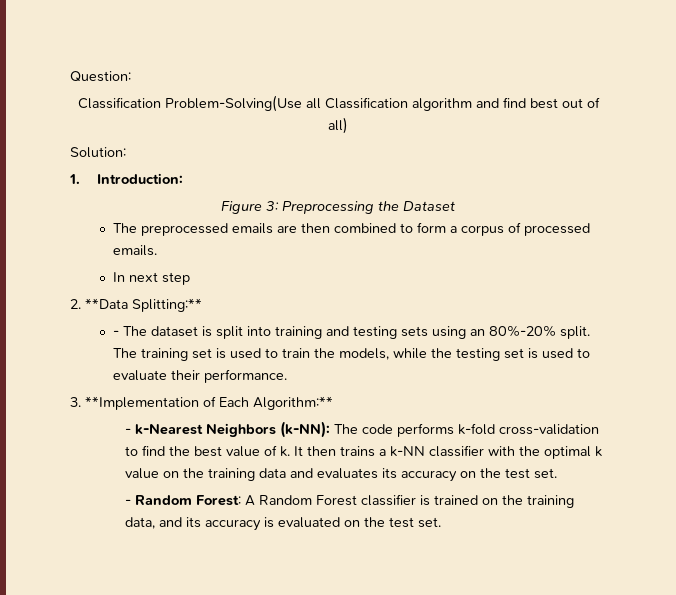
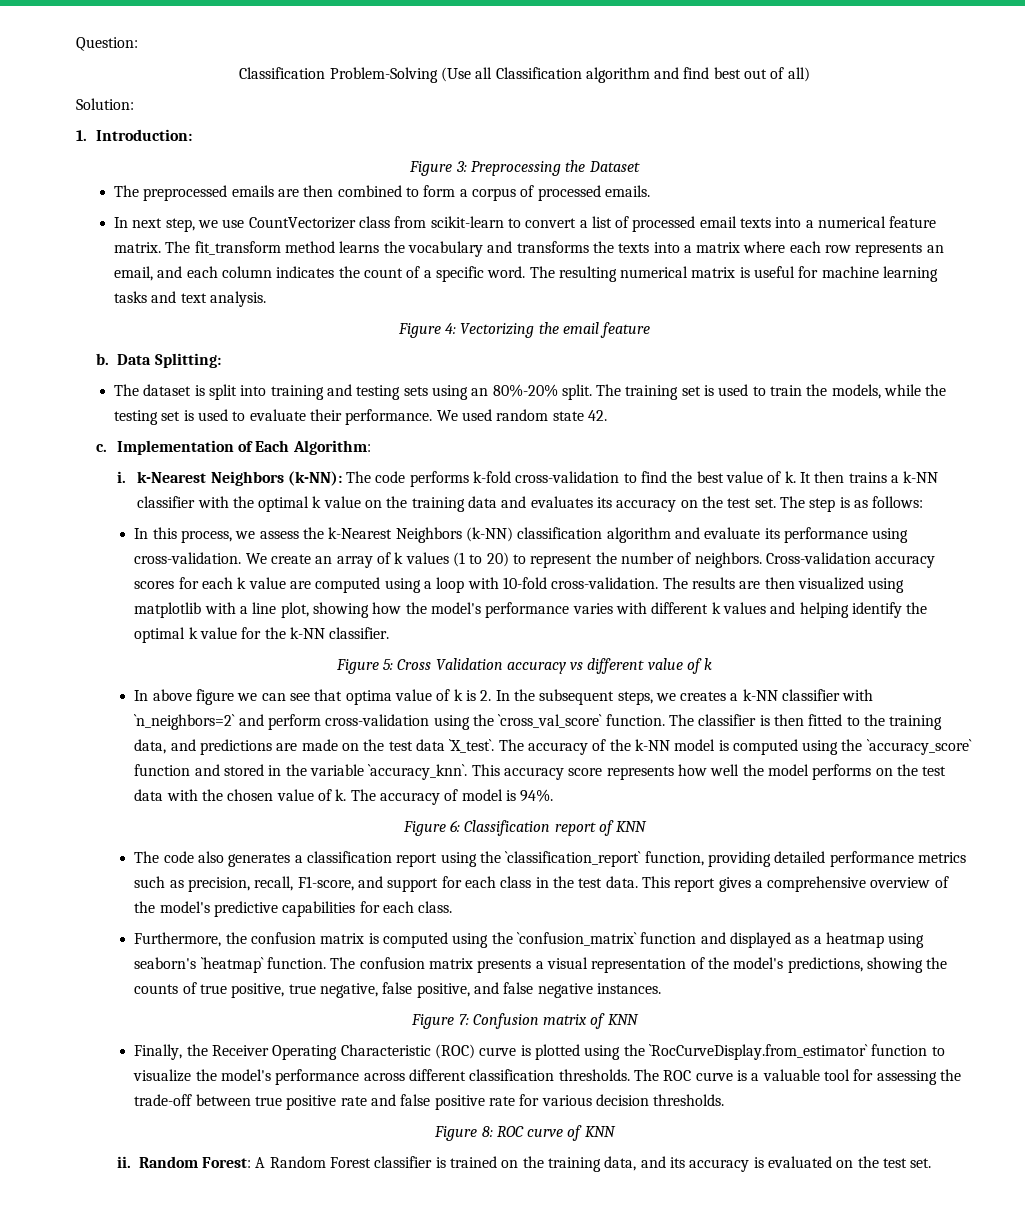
- Classification Problem-Solving(Use all Classification algorithm and find best out of all)
+ Classification Problem-Solving (Use all Classification algorithm and find best out of all)
- In next step
- 2. **Data Splitting:**
- - The dataset is split into training and testing sets using an 80%-20% split.
+ In next step, we use CountVectorizer class from scikit-learn to convert a list of processed email texts into a numerical feature matrix. The fit_transform method learns the vocabulary and transforms the texts into a matrix where each row represents an email, and each column indicates the count of a specific word. The resulting numerical matrix is useful for machine learning tasks and text analysis.
+ Figure 4: Vectorizing the email feature
+ b. Data Splitting:
+ The dataset is split into training and testing sets using an 80%-20% split.
- The training set is used to train the models, while the testing set is used to evaluate their performance.
- 3. **Implementation of Each Algorithm:**
- - k-Nearest Neighbors (k-NN): The code performs k-fold cross-validation to find the best value of k.
+ The training set is used to train the models, while the testing set is used to evaluate their performance. We used random state 42.
+ c. Implementation of Each Algorithm:
+ i. k-Nearest Neighbors (k-NN): The code performs k-fold cross-validation to find the best value of k.
- It then trains a k-NN classifier with the optimal k value on the training data and evaluates its accuracy on the test set.
- - Random Forest: A Random Forest classifier is trained on the training data, and its accuracy is evaluated on the test set.
+ It then trains a k-NN classifier with the optimal k value on the training data and evaluates its accuracy on the test set. The step is as follows:
+ In this process, we assess the k-Nearest Neighbors (k-NN) classification algorithm and evaluate its performance using cross-validation. We create an array of k values (1 to 20) to represent the number of neighbors. Cross-validation accuracy scores for each k value are computed using a loop with 10-fold cross-validation. The results are then visualized using matplotlib with a line plot, showing how the model's performance varies with different k values and helping identify the optimal k value for the k-NN classifier.
+ Figure 5: Cross Validation accuracy vs different value of k
+ In above figure we can see that optima value of k is 2. In the subsequent steps, we creates a k-NN classifier with `n_neighbors=2` and perform cross-validation using the `cross_val_score` function. The classifier is then fitted to the training data, and predictions are made on the test data `X_test`. The accuracy of the k-NN model is computed using the `accuracy_score` function and stored in the variable `accuracy_knn`. This accuracy score represents how well the model performs on the test data with the chosen value of k. The accuracy of model is 94%.
+ Figure 6: Classification report of KNN
+ The code also generates a classification report using the `classification_report` function, providing detailed performance metrics such as precision, recall, F1-score, and support for each class in the test data. This report gives a comprehensive overview of the model's predictive capabilities for each class.
+ Furthermore, the confusion matrix is computed using the `confusion_matrix` function and displayed as a heatmap using seaborn's `heatmap` function. The confusion matrix presents a visual representation of the model's predictions, showing the counts of true positive, true negative, false positive, and false negative instances.
+ Figure 7: Confusion matrix of KNN
+ Finally, the Receiver Operating Characteristic (ROC) curve is plotted using the `RocCurveDisplay.from_estimator` function to visualize the model's performance across different classification thresholds. The ROC curve is a valuable tool for assessing the trade-off between true positive rate and false positive rate for various decision thresholds.
+ Figure 8: ROC curve of KNN
+ ii. Random Forest: A Random Forest classifier is trained on the training data, and its accuracy is evaluated on the test set.

